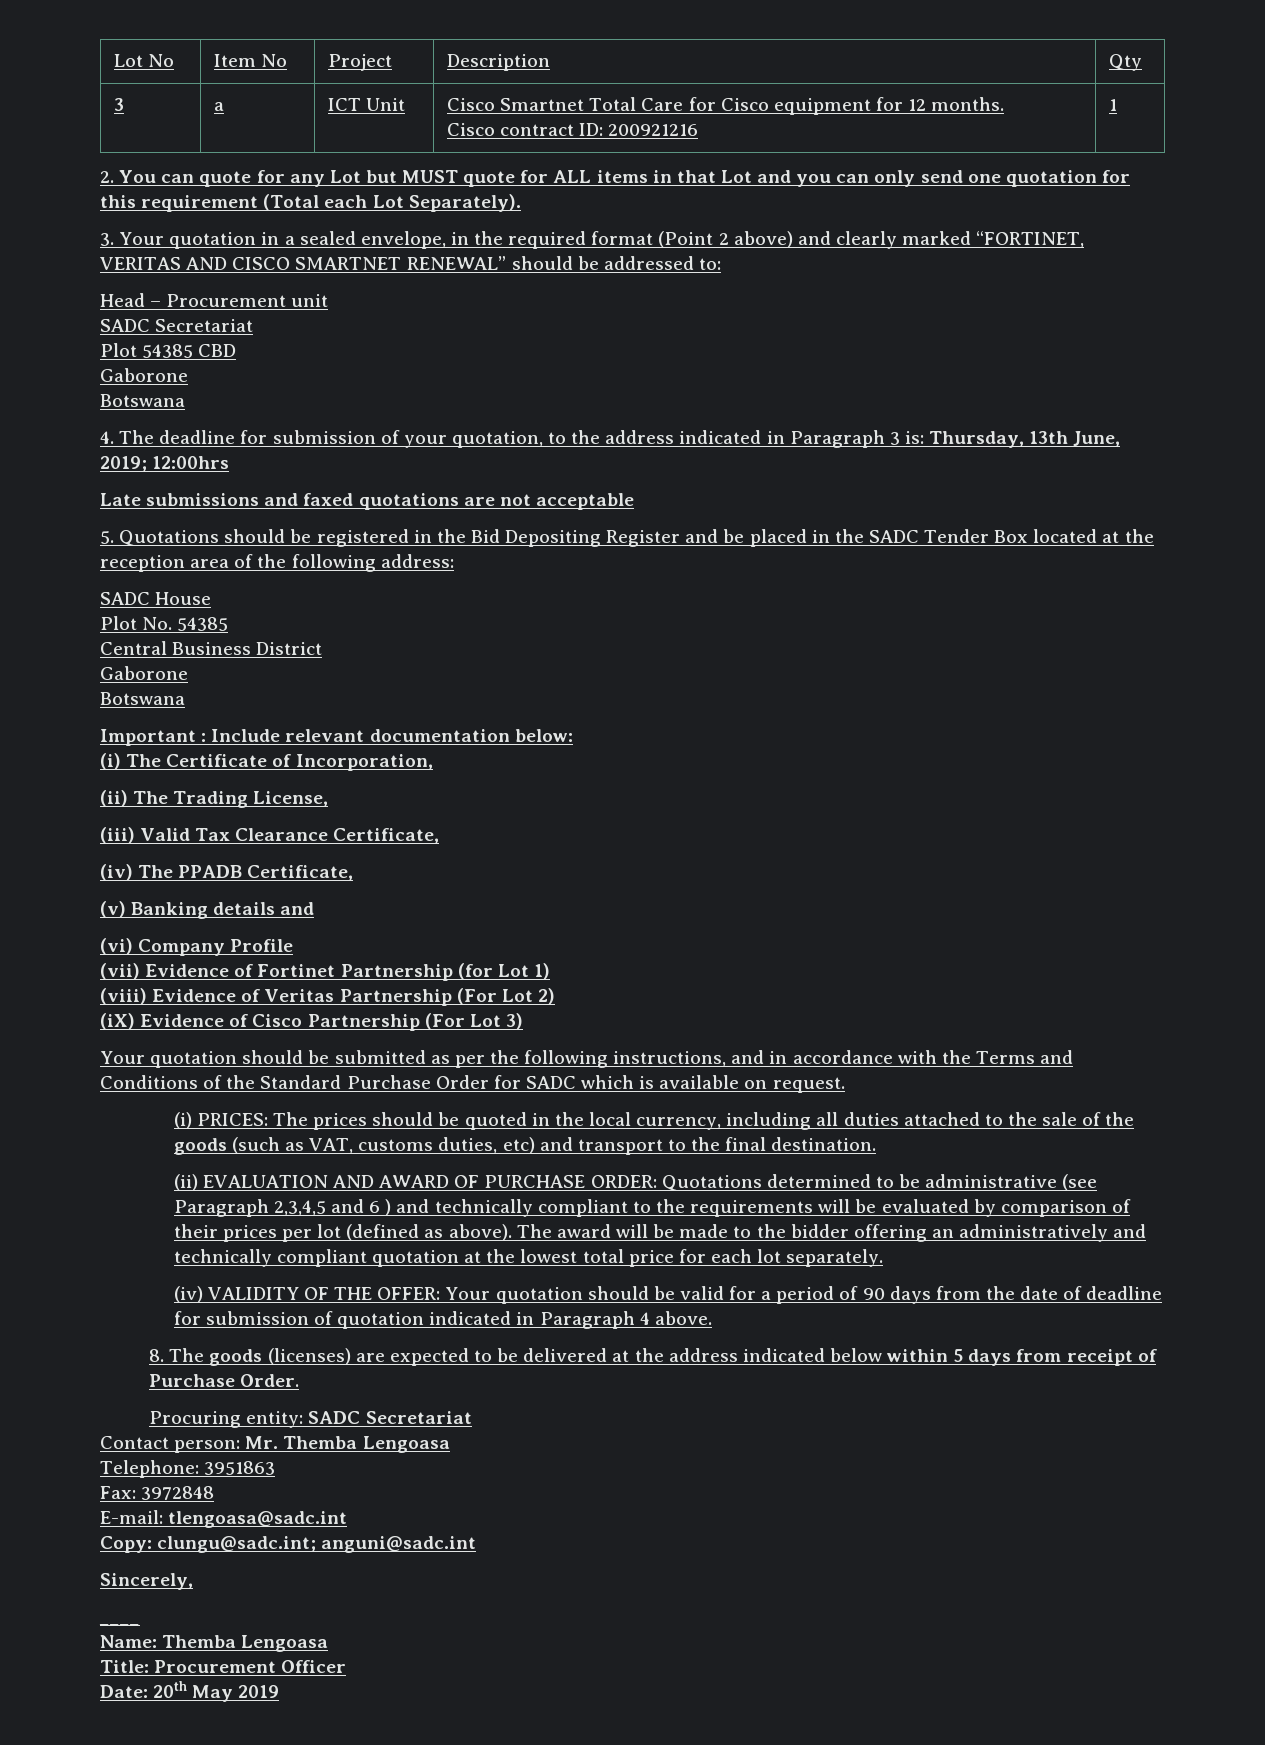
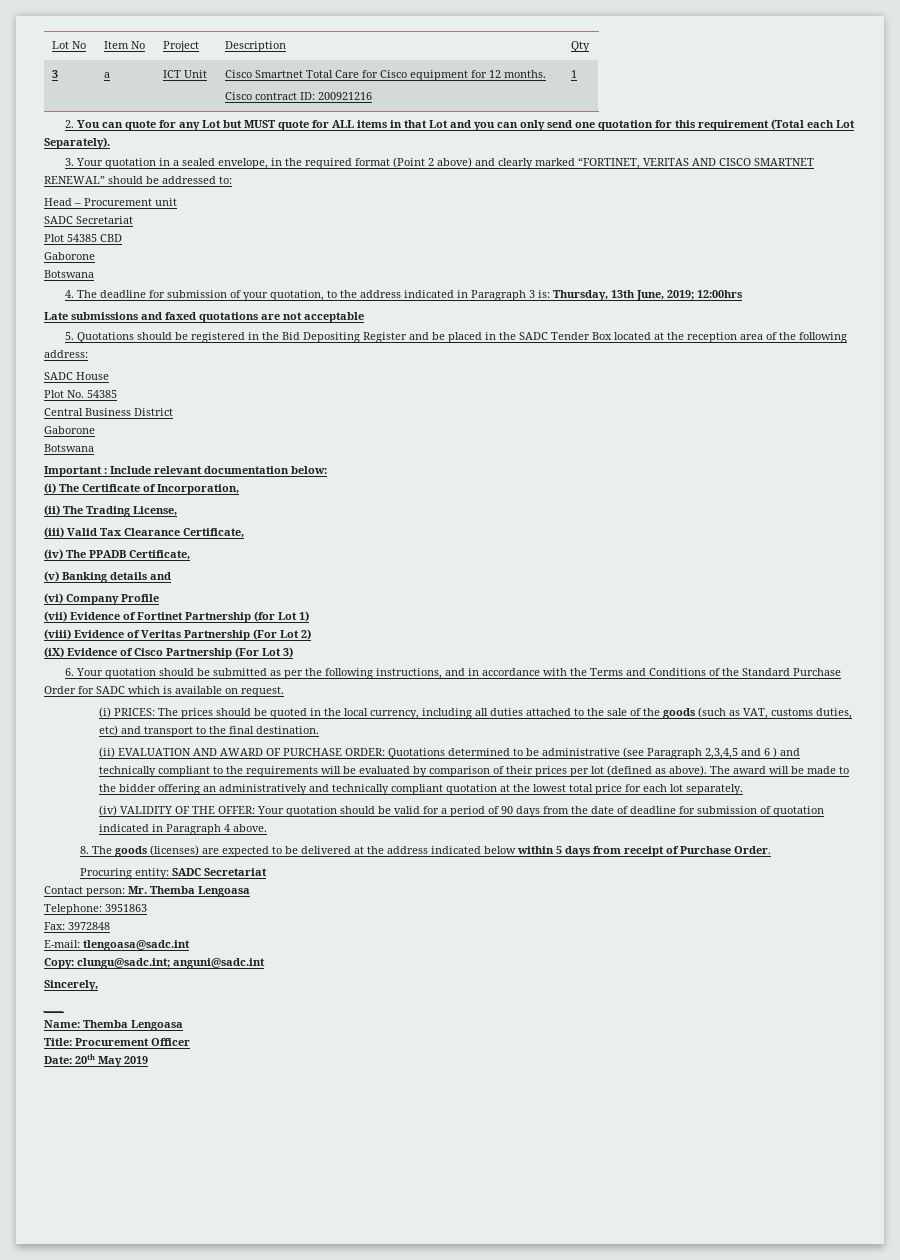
- Your quotation should be submitted as per the following instructions, and in accordance with the Terms and Conditions of the Standard Purchase Order for SADC which is available on request.
+ 6. Your quotation should be submitted as per the following instructions, and in accordance with the Terms and Conditions of the Standard Purchase Order for SADC which is available on request.

